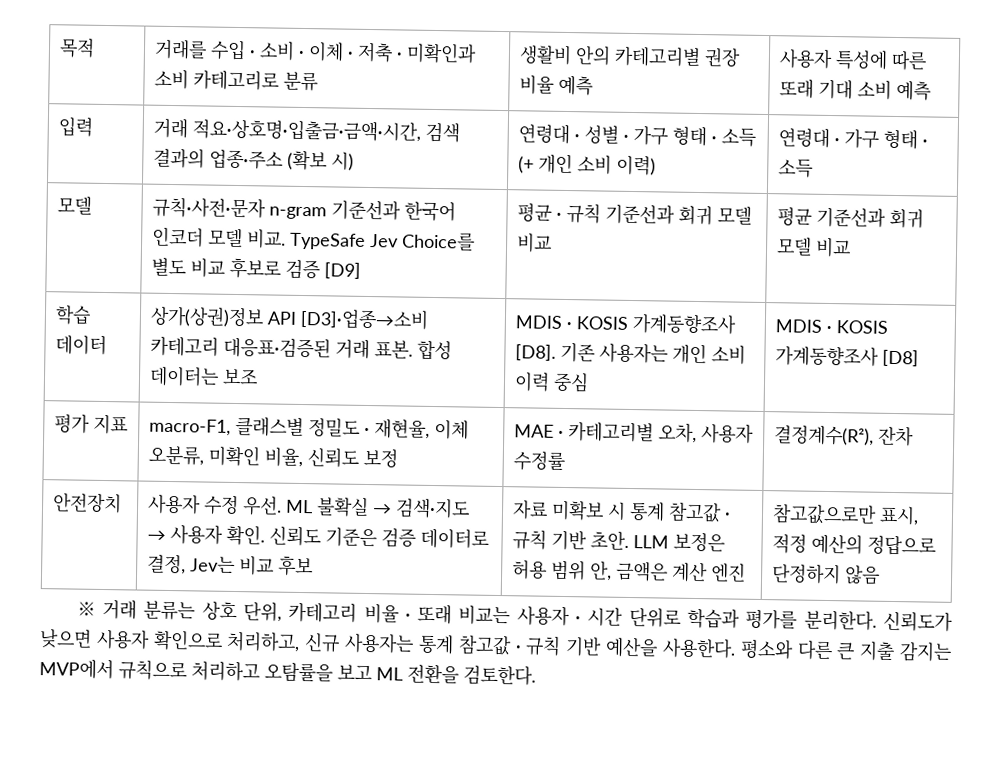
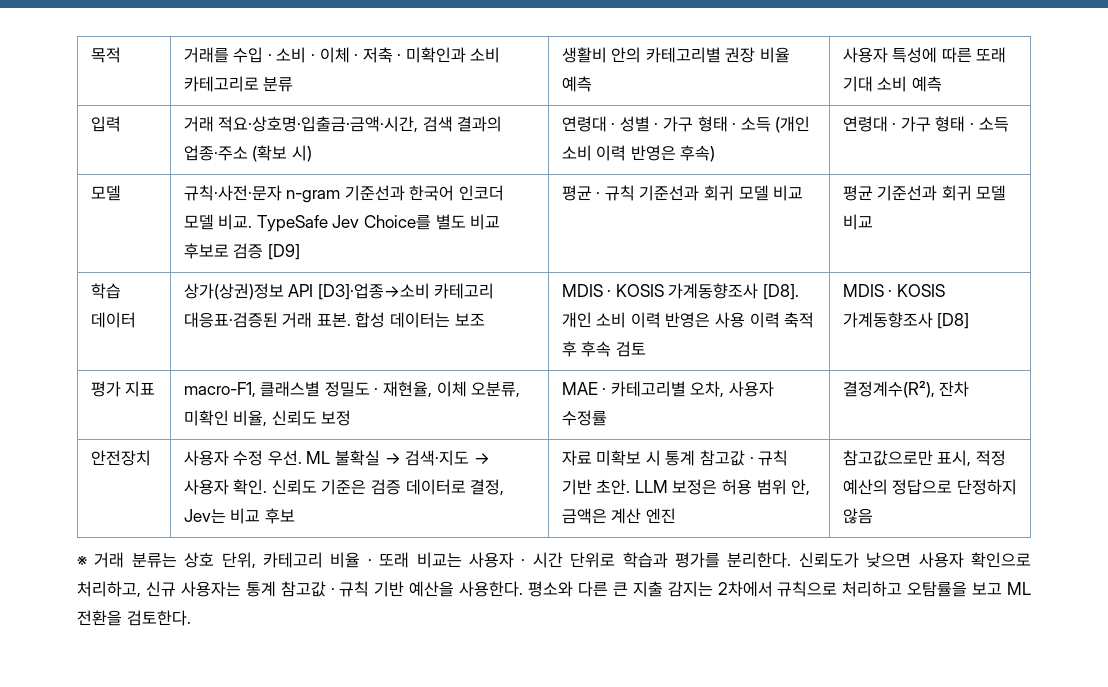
- 입력 | 거래 적요·상호명·입출금·금액·시간, 검색 결과의 업종·주소 (확보 시) | 연령대 · 성별 · 가구 형태 · 소득 (+ 개인 소비 이력) | 연령대 · 가구 형태 · 소득
+ 입력 | 거래 적요·상호명·입출금·금액·시간, 검색 결과의 업종·주소 (확보 시) | 연령대 · 성별 · 가구 형태 · 소득 (개인 소비 이력 반영은 후속) | 연령대 · 가구 형태 · 소득
- 학습 데이터 | 상가(상권)정보 API [D3]·업종→소비 카테고리 대응표·검증된 거래 표본. 합성 데이터는 보조 | MDIS · KOSIS 가계동향조사 [D8]. 기존 사용자는 개인 소비 이력 중심 | MDIS · KOSIS 가계동향조사 [D8]
+ 학습 데이터 | 상가(상권)정보 API [D3]·업종→소비 카테고리 대응표·검증된 거래 표본. 합성 데이터는 보조 | MDIS · KOSIS 가계동향조사 [D8]. 개인 소비 이력 반영은 사용 이력 축적 후 후속 검토 | MDIS · KOSIS 가계동향조사 [D8]
- 평소와 다른 큰 지출 감지는 MVP에서 규칙으로 처리하고 오탐률을 보고 ML 전환을 검토한다.
+ 평소와 다른 큰 지출 감지는 2차에서 규칙으로 처리하고 오탐률을 보고 ML 전환을 검토한다.

